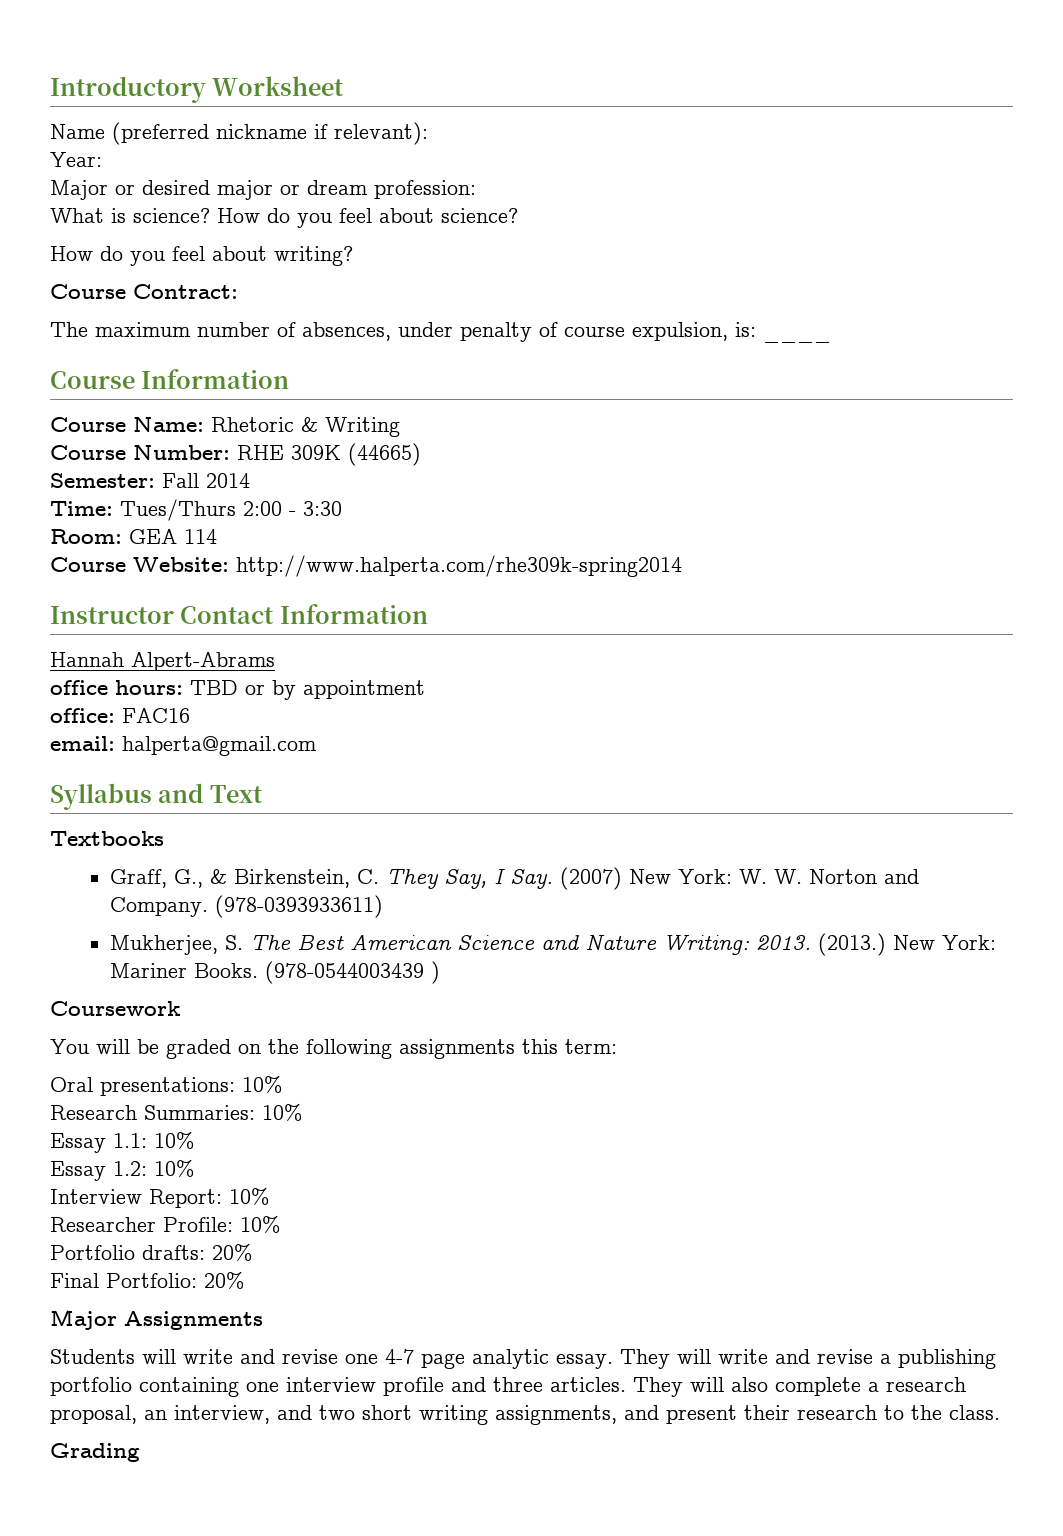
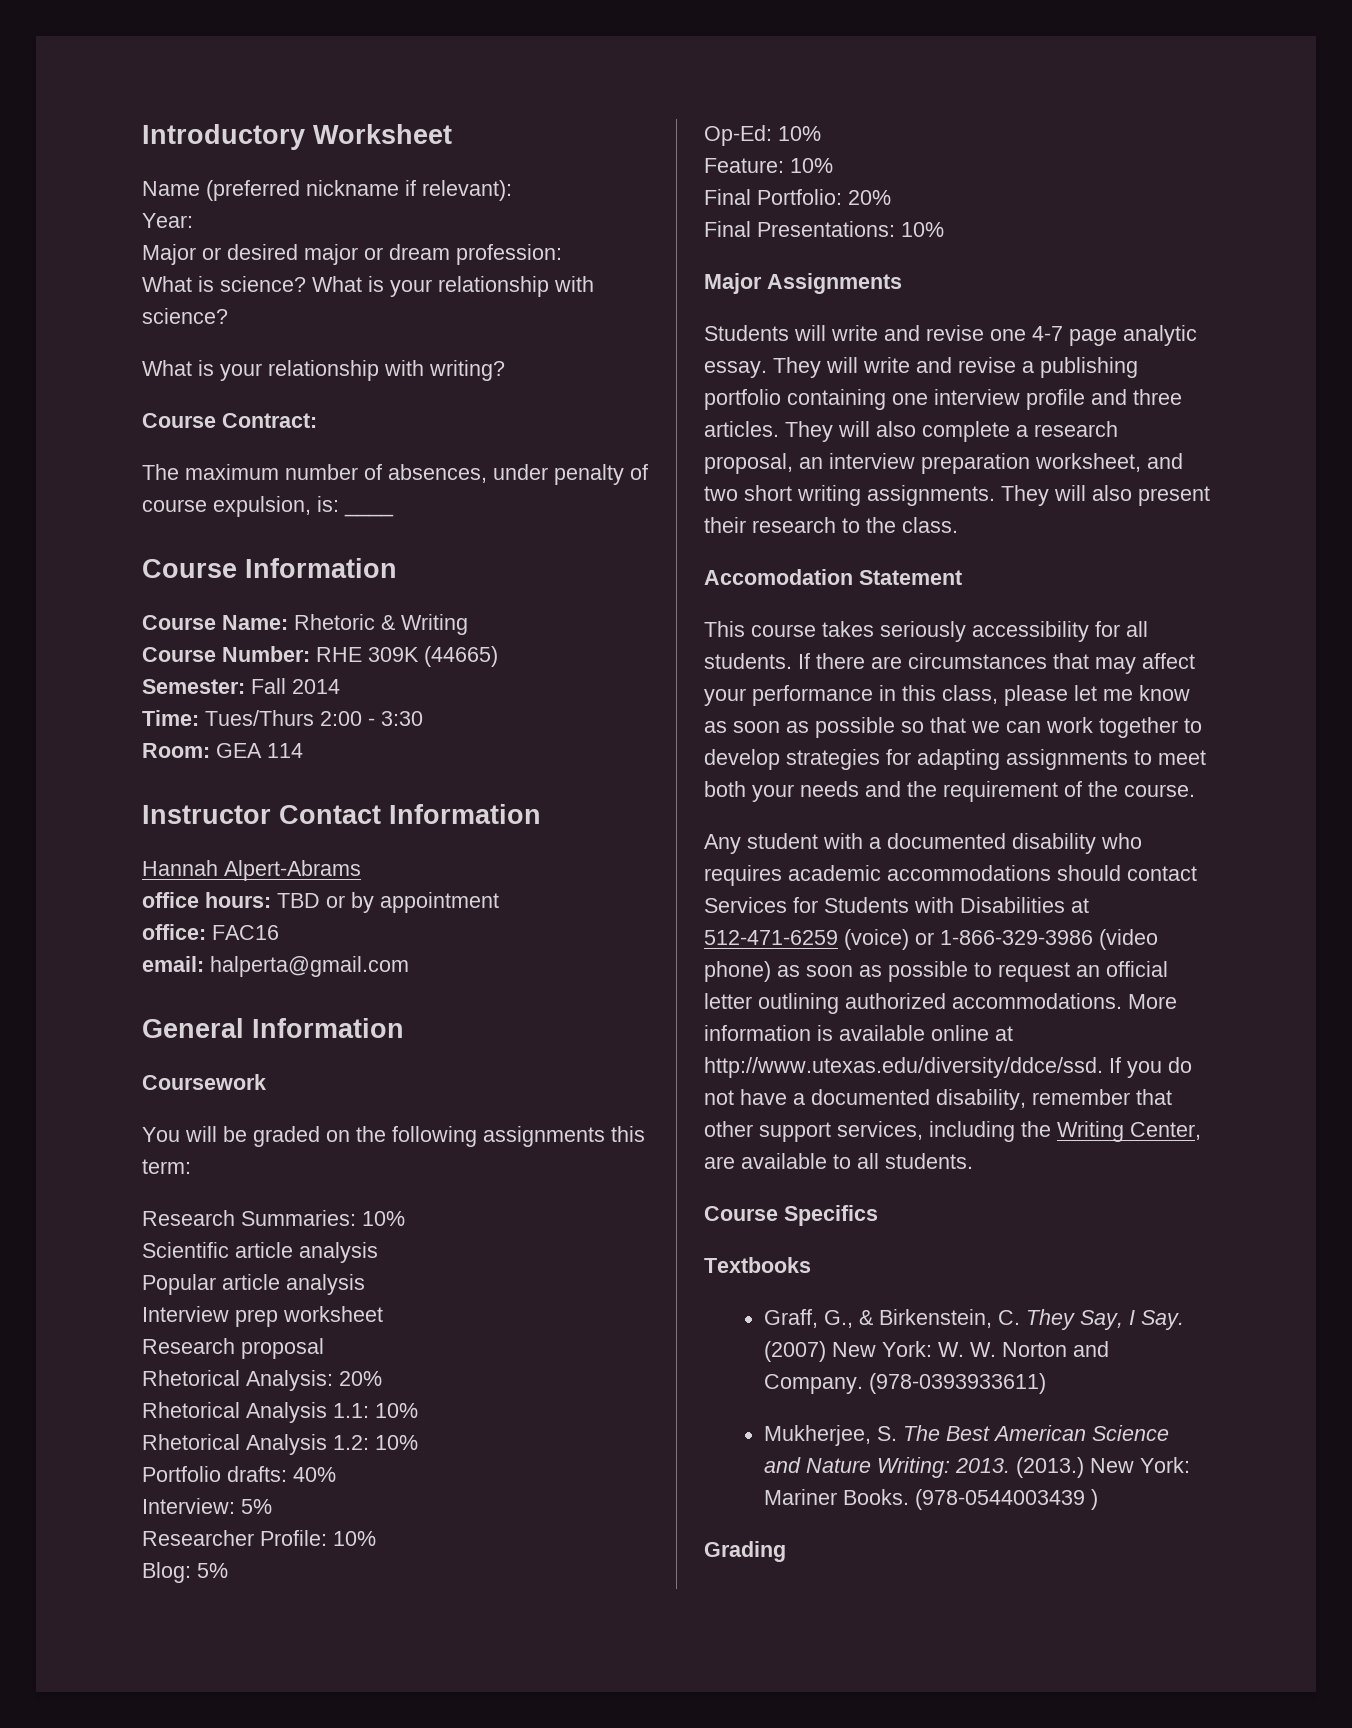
- How do you feel about science?
- How do you feel about writing?
+ What is your relationship with science?
+ What is your relationship with writing?
- Course Website: http://www.halperta.com/rhe309k-spring2014
- Syllabus and Text
+ General Information
+ Coursework
+ You will be graded on the following assignments this term:
+ Research Summaries: 10%
+ Scientific article analysis
+ Popular article analysis
+ Interview prep worksheet
+ Research proposal
+ Rhetorical Analysis: 20%
+ Rhetorical Analysis 1.1: 10%
+ Rhetorical Analysis 1.2: 10%
+ Portfolio drafts: 40%
+ Interview: 5%
+ Researcher Profile: 10%
+ Blog: 5%
+ Op-Ed: 10%
+ Feature: 10%
+ Final Portfolio: 20%
+ Final Presentations: 10%
+ Major Assignments
+ Students will write and revise one 4-7 page analytic essay. They will write and revise a publishing portfolio containing one interview profile and three articles. They will also complete a research proposal, an interview preparation worksheet, and two short writing assignments. They will also present their research to the class.
+ Accomodation Statement
+ This course takes seriously accessibility for all students. If there are circumstances that may affect your performance in this class, please let me know as soon as possible so that we can work together to develop strategies for adapting assignments to meet both your needs and the requirement of the course.
+ Any student with a documented disability who requires academic accommodations should contact Services for Students with Disabilities at 512-471-6259 (voice) or 1-866-329-3986 (video phone) as soon as possible to request an official letter outlining authorized accommodations. More information is available online at http://www.utexas.edu/diversity/ddce/ssd. If you do not have a documented disability, remember that other support services, including the Writing Center, are available to all students.
+ Course Specifics
- Coursework
- You will be graded on the following assignments this term:
- Oral presentations: 10%
- Research Summaries: 10%
- Essay 1.1: 10%
- Essay 1.2: 10%
- Interview Report: 10%
- Researcher Profile: 10%
- Portfolio drafts: 20%
- Final Portfolio: 20%
- Major Assignments
- Students will write and revise one 4-7 page analytic essay. They will write and revise a publishing portfolio containing one interview profile and three articles. They will also complete a research proposal, an interview, and two short writing assignments, and present their research to the class.

